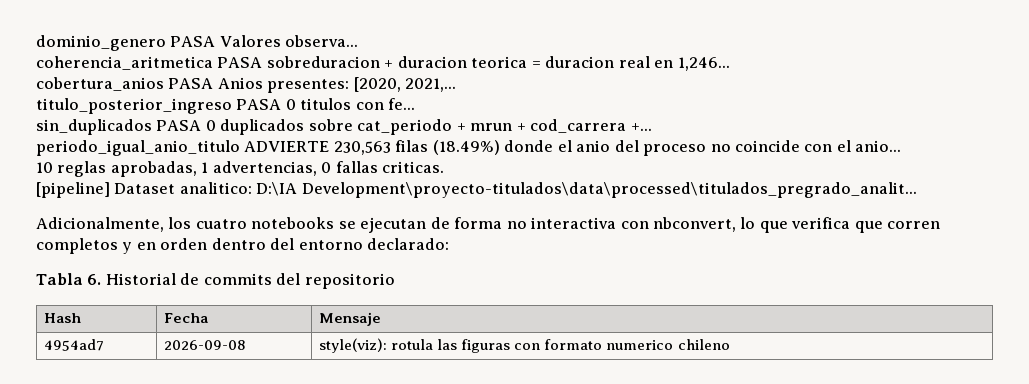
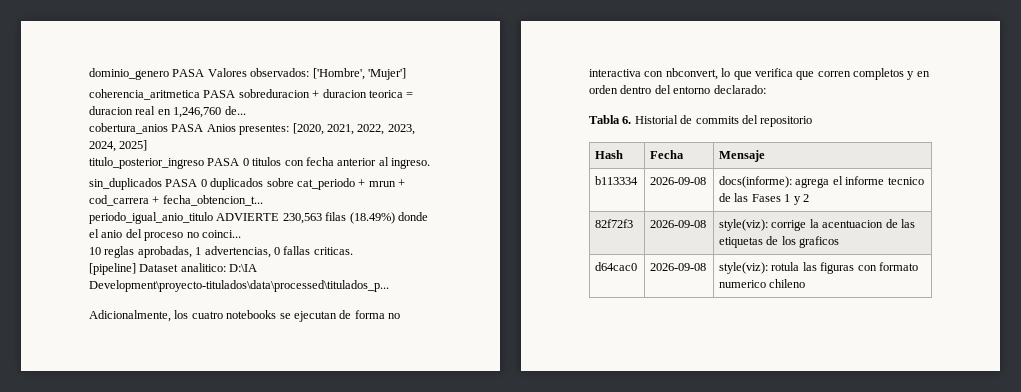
- dominio_genero PASA Valores observa...
+ dominio_genero PASA Valores observados: ['Hombre', 'Mujer']
- coherencia_aritmetica PASA sobreduracion + duracion teorica = duracion real en 1,246...
+ coherencia_aritmetica PASA sobreduracion + duracion teorica = duracion real en 1,246,760 de...
- cobertura_anios PASA Anios presentes: [2020, 2021,...
+ cobertura_anios PASA Anios presentes: [2020, 2021, 2022, 2023, 2024, 2025]
- titulo_posterior_ingreso PASA 0 titulos con fe...
+ titulo_posterior_ingreso PASA 0 titulos con fecha anterior al ingreso.
- sin_duplicados PASA 0 duplicados sobre cat_periodo + mrun + cod_carrera +...
+ sin_duplicados PASA 0 duplicados sobre cat_periodo + mrun + cod_carrera + fecha_obtencion_t...
- periodo_igual_anio_titulo ADVIERTE 230,563 filas (18.49%) donde el anio del proceso no coincide con el anio...
+ periodo_igual_anio_titulo ADVIERTE 230,563 filas (18.49%) donde el anio del proceso no coinci...
- [pipeline] Dataset analitico: D:\IA Development\proyecto-titulados\data\processed\titulados_pregrado_analit...
+ [pipeline] Dataset analitico: D:\IA Development\proyecto-titulados\data\processed\titulados_p...
- 4954ad7 | 2026-09-08 | style(viz): rotula las figuras con formato numerico chileno
+ b113334 | 2026-09-08 | docs(informe): agrega el informe tecnico de las Fases 1 y 2
+ 82f72f3 | 2026-09-08 | style(viz): corrige la acentuacion de las etiquetas de los graficos
+ d64cac0 | 2026-09-08 | style(viz): rotula las figuras con formato numerico chileno

